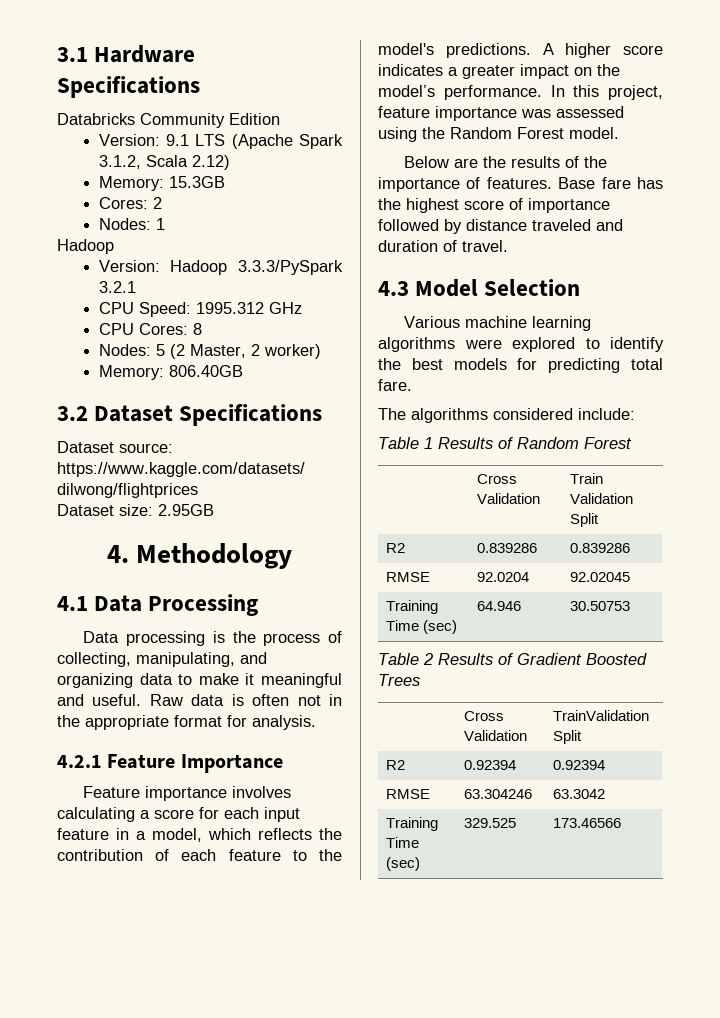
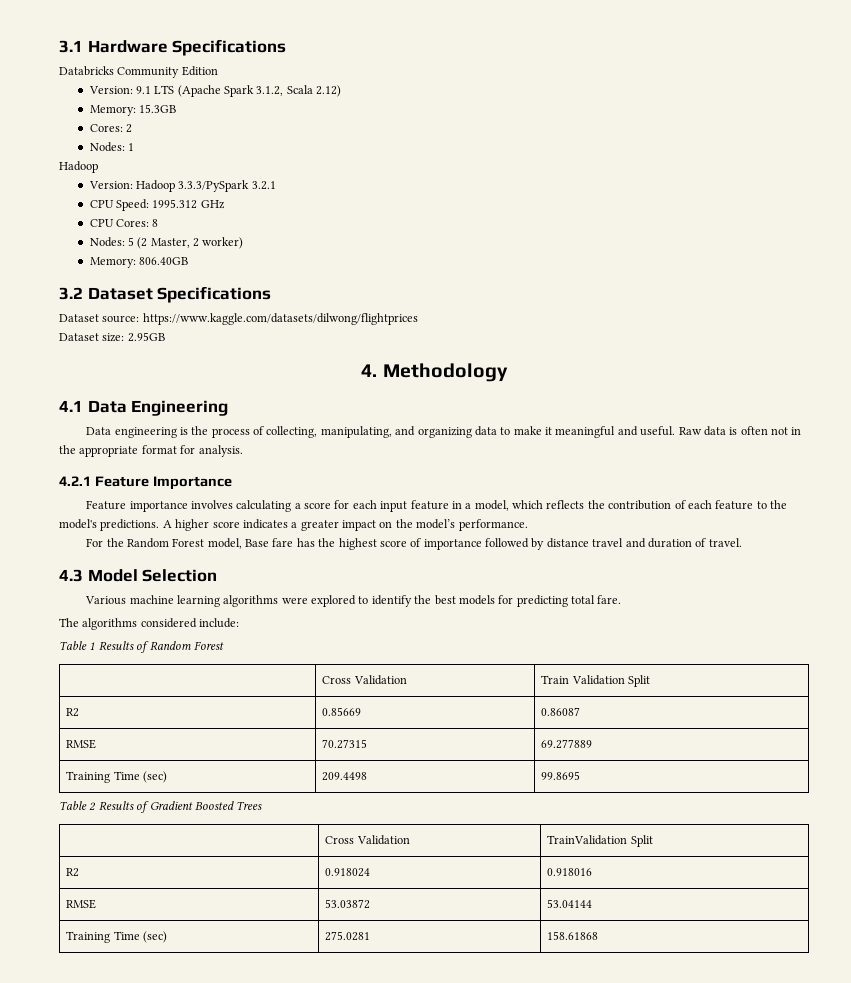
- 4.1 Data Processing
- Data processing is the process of collecting, manipulating, and organizing data to make it meaningful and useful.
+ 4.1 Data Engineering
+ Data engineering is the process of collecting, manipulating, and organizing data to make it meaningful and useful.
- A higher score indicates a greater impact on the model’s performance. In this project, feature importance was assessed using the Random Forest model.
- Below are the results of the importance of features. Base fare has the highest score of importance followed by distance traveled and duration of travel.
+ A higher score indicates a greater impact on the model’s performance.
+ For the Random Forest model, Base fare has the highest score of importance followed by distance travel and duration of travel.
- R2 | 0.839286 | 0.839286
- RMSE | 92.0204 | 92.02045
- Training Time (sec) | 64.946 | 30.50753
+ R2 | 0.85669 | 0.86087
+ RMSE | 70.27315 | 69.277889
+ Training Time (sec) | 209.4498 | 99.8695
- R2 | 0.92394 | 0.92394
- RMSE | 63.304246 | 63.3042
- Training Time (sec) | 329.525 | 173.46566
+ R2 | 0.918024 | 0.918016
+ RMSE | 53.03872 | 53.04144
+ Training Time (sec) | 275.0281 | 158.61868

